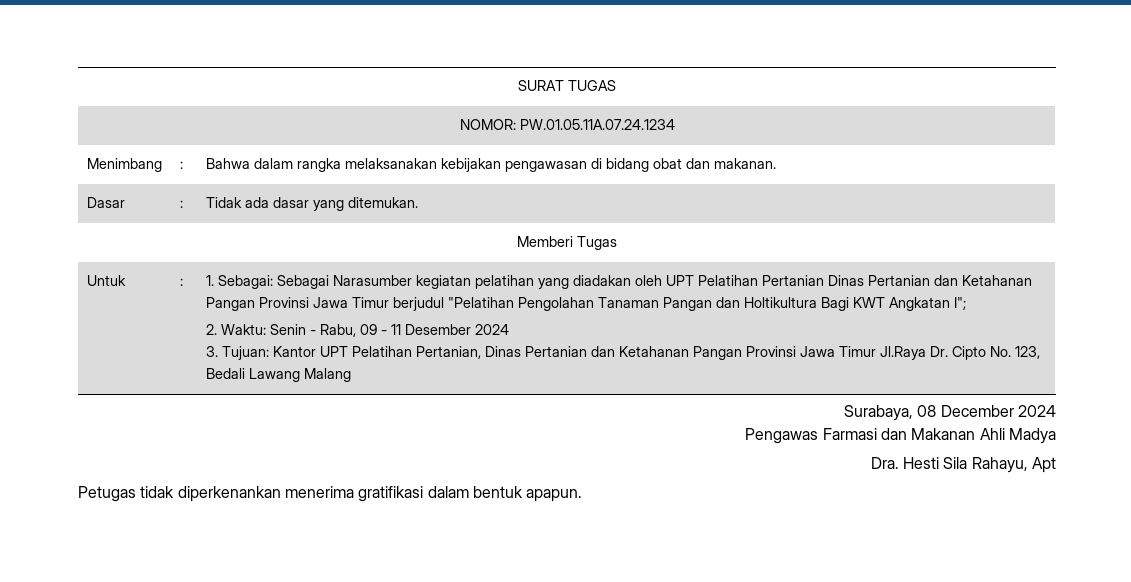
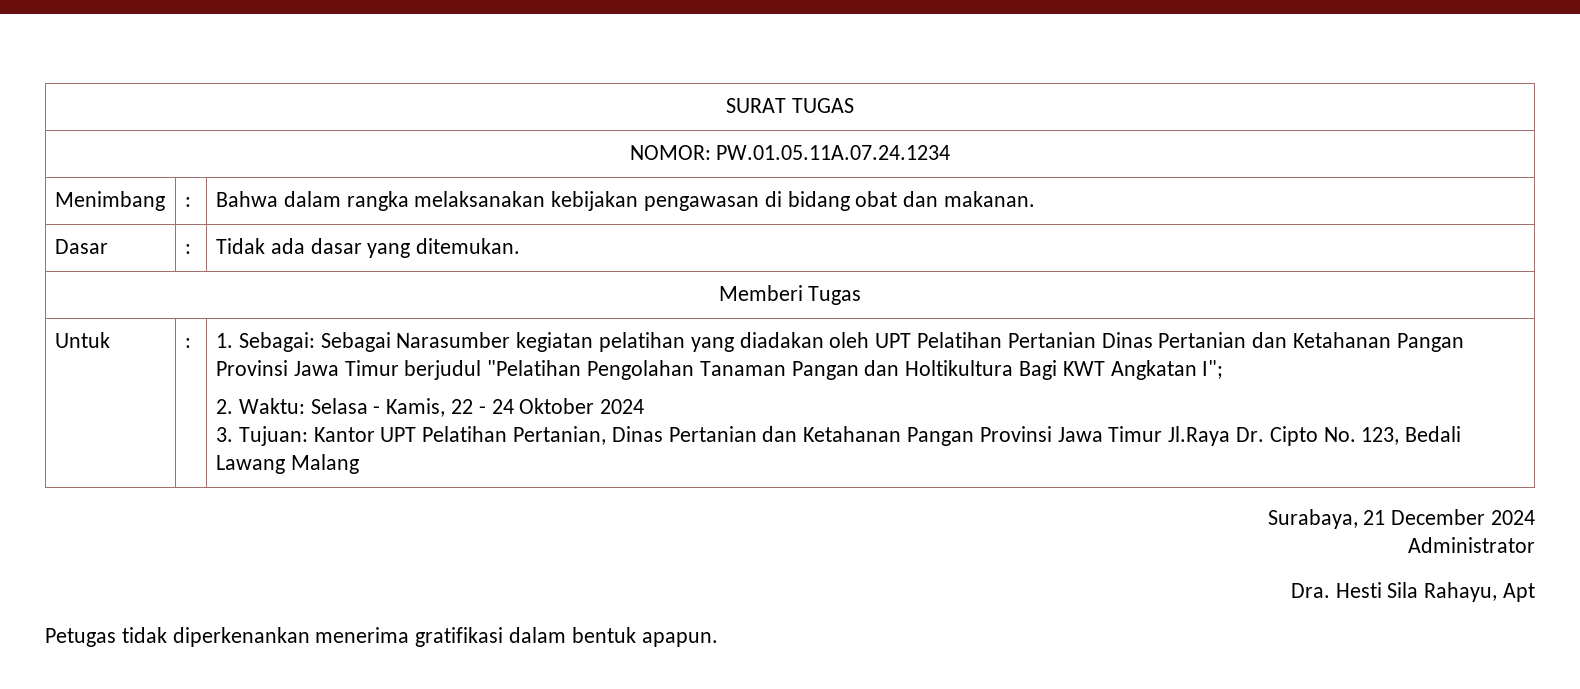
- 2. Waktu: Senin - Rabu, 09 - 11 Desember 2024
+ 2. Waktu: Selasa - Kamis, 22 - 24 Oktober 2024
- Surabaya, 08 December 2024
+ Surabaya, 21 December 2024
- Pengawas Farmasi dan Makanan Ahli Madya
+ Administrator

